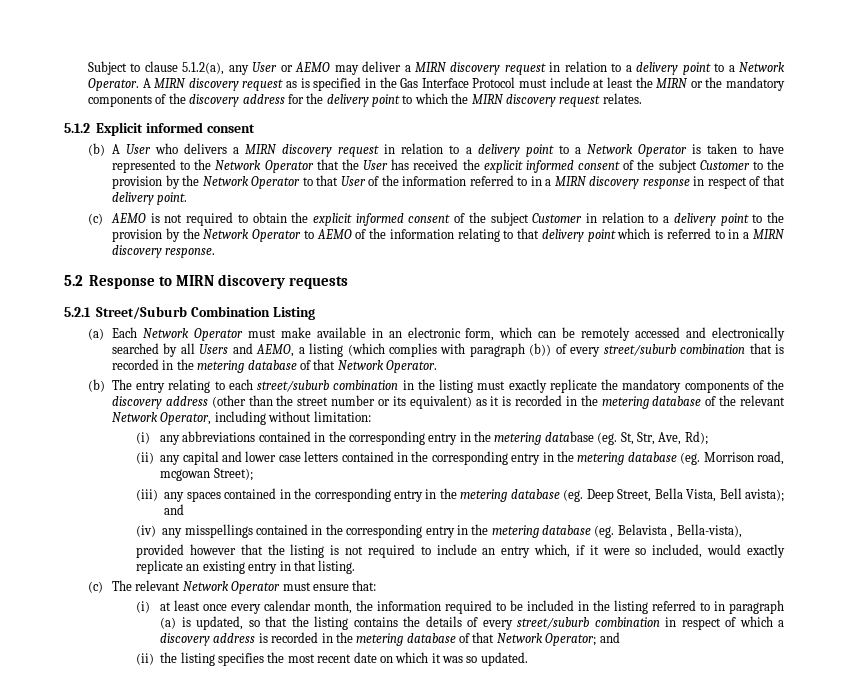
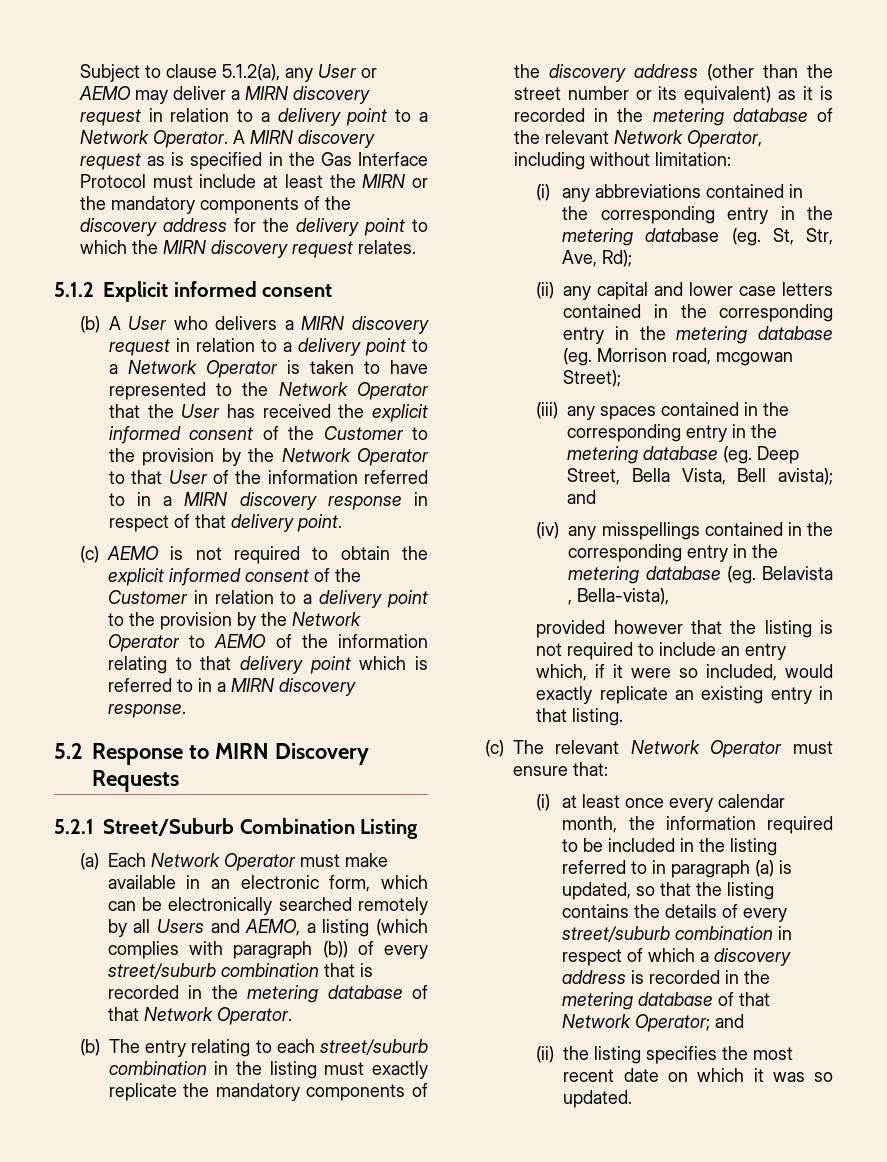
- (b) A User who delivers a MIRN discovery request in relation to a delivery point to a Network Operator is taken to have represented to the Network Operator that the User has received the explicit informed consent of the subject Customer to the provision by the Network Operator to that User of the information referred to in a MIRN discovery response in respect of that delivery point.
+ (b) A User who delivers a MIRN discovery request in relation to a delivery point to a Network Operator is taken to have represented to the Network Operator that the User has received the explicit informed consent of the Customer to the provision by the Network Operator to that User of the information referred to in a MIRN discovery response in respect of that delivery point.
- (c) AEMO is not required to obtain the explicit informed consent of the subject Customer in relation to a delivery point to the provision by the Network Operator to AEMO of the information relating to that delivery point which is referred to in a MIRN discovery response.
+ (c) AEMO is not required to obtain the explicit informed consent of the Customer in relation to a delivery point to the provision by the Network Operator to AEMO of the information relating to that delivery point which is referred to in a MIRN discovery response.
- 5.2 Response to MIRN discovery requests
+ 5.2 Response to MIRN Discovery Requests
- (a) Each Network Operator must make available in an electronic form, which can be remotely accessed and electronically searched by all Users and AEMO, a listing (which complies with paragraph (b)) of every street/suburb combination that is recorded in the metering database of that Network Operator.
+ (a) Each Network Operator must make available in an electronic form, which can be electronically searched remotely by all Users and AEMO, a listing (which complies with paragraph (b)) of every street/suburb combination that is recorded in the metering database of that Network Operator.

